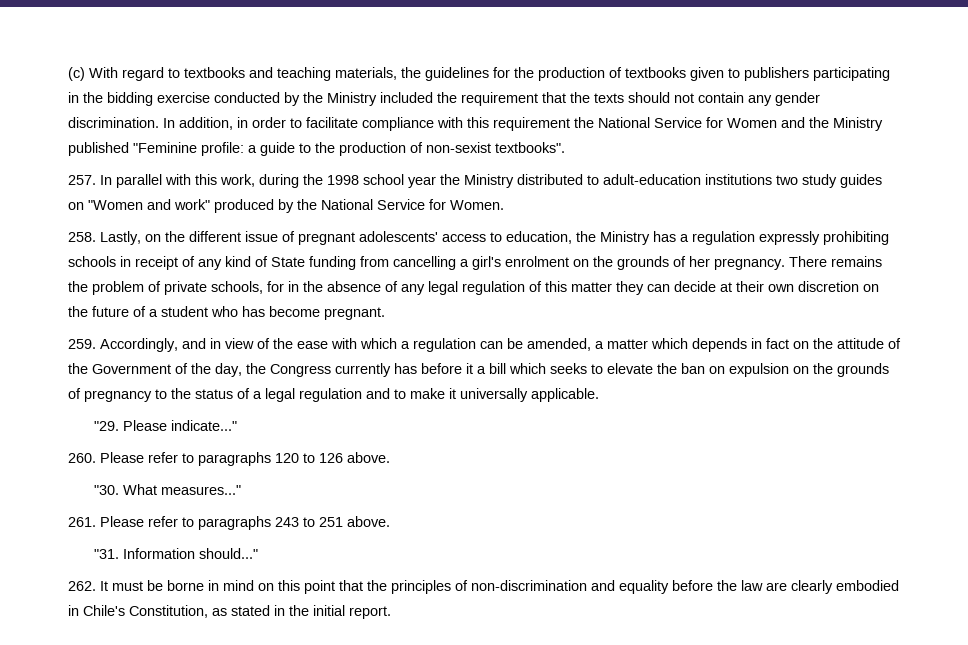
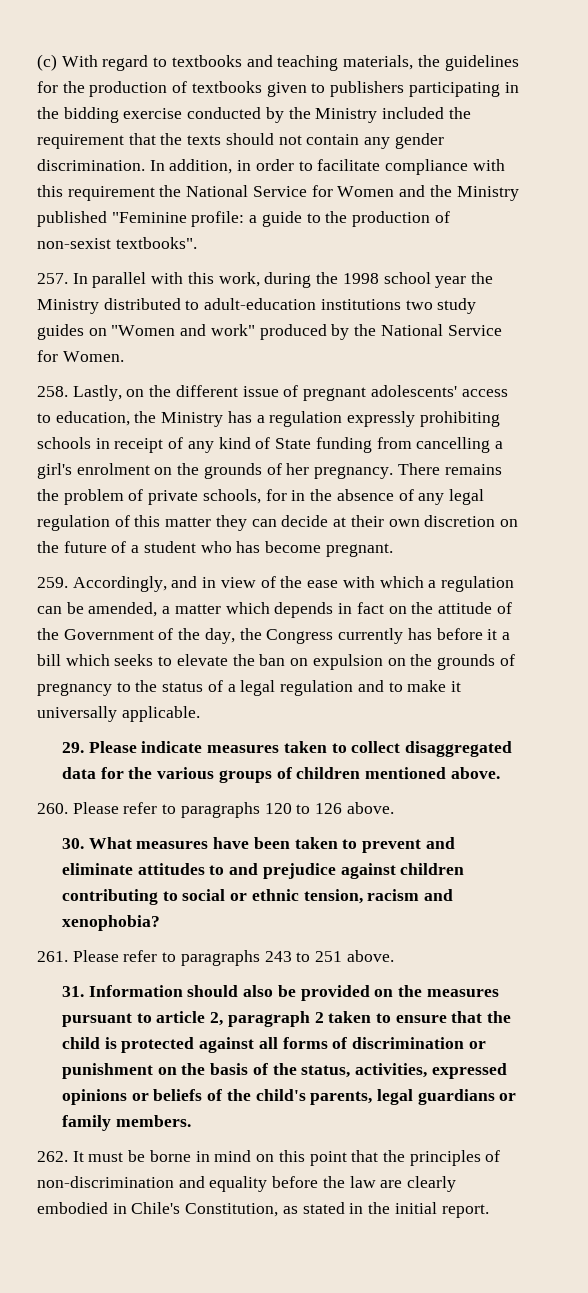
- "29. Please indicate..."
+ 29. Please indicate measures taken to collect disaggregated data for the various groups of children mentioned above.
- "30. What measures..."
+ 30. What measures have been taken to prevent and eliminate attitudes to and prejudice against children contributing to social or ethnic tension, racism and xenophobia?
- "31. Information should..."
+ 31. Information should also be provided on the measures pursuant to article 2, paragraph 2 taken to ensure that the child is protected against all forms of discrimination or punishment on the basis of the status, activities, expressed opinions or beliefs of the child's parents, legal guardians or family members.

